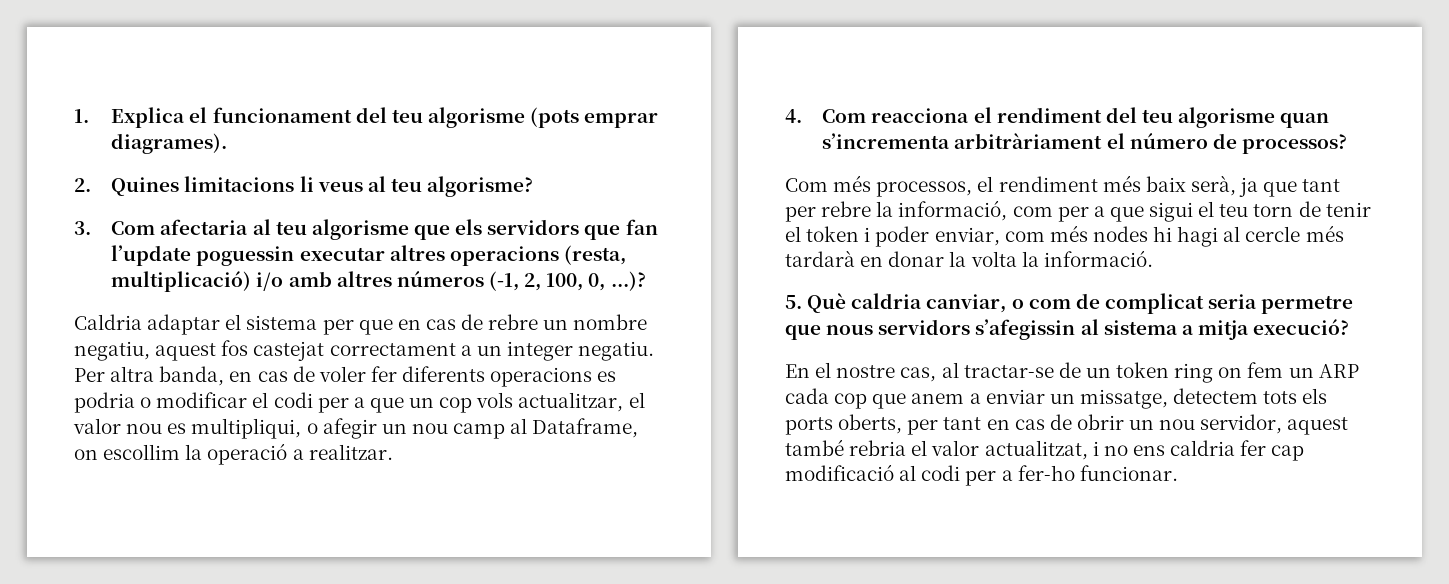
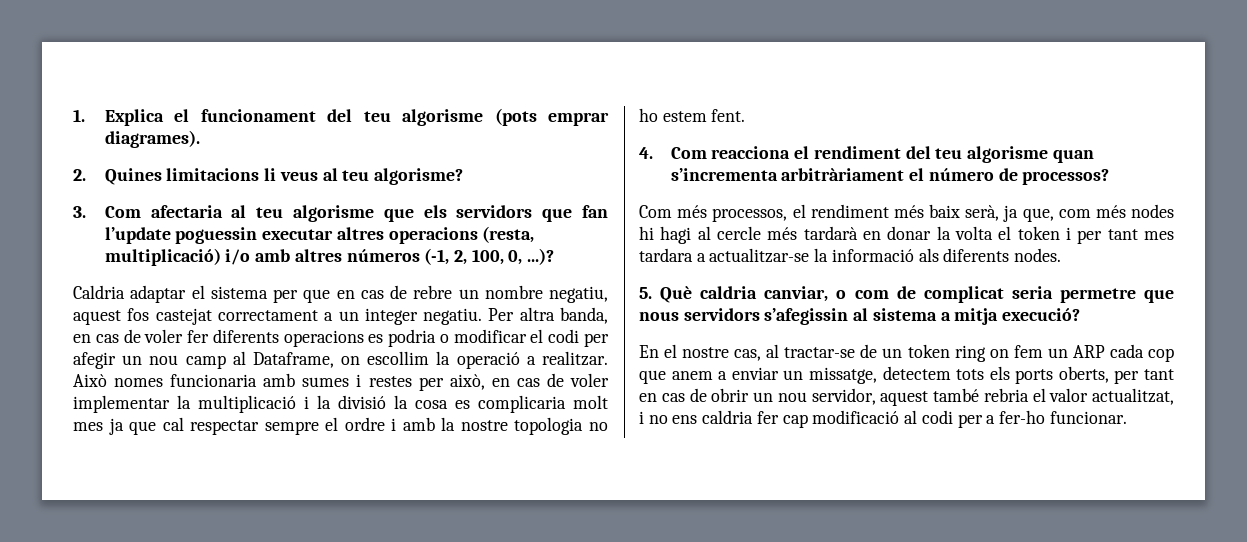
- Per altra banda, en cas de voler fer diferents operacions es podria o modificar el codi per a que un cop vols actualitzar, el valor nou es multipliqui, o afegir un nou camp al Dataframe, on escollim la operació a realitzar.
+ Per altra banda, en cas de voler fer diferents operacions es podria o modificar el codi per afegir un nou camp al Dataframe, on escollim la operació a realitzar. Això nomes funcionaria amb sumes i restes per això, en cas de voler implementar la multiplicació i la divisió la cosa es complicaria molt mes ja que cal respectar sempre el ordre i amb la nostre topologia no ho estem fent.
- Com més processos, el rendiment més baix serà, ja que tant per rebre la informació, com per a que sigui el teu torn de tenir el token i poder enviar, com més nodes hi hagi al cercle més tardarà en donar la volta la informació.
+ Com més processos, el rendiment més baix serà, ja que, com més nodes hi hagi al cercle més tardarà en donar la volta el token i per tant mes tardara a actualitzar-se la informació als diferents nodes.

